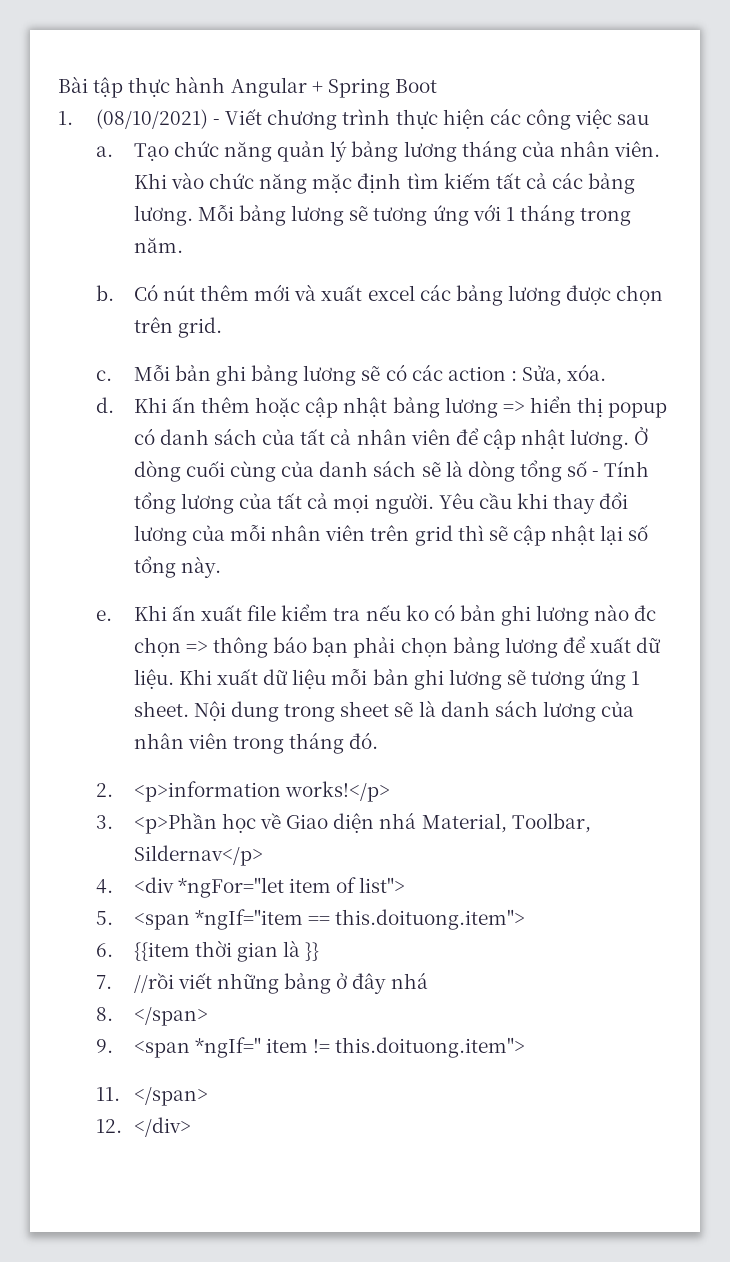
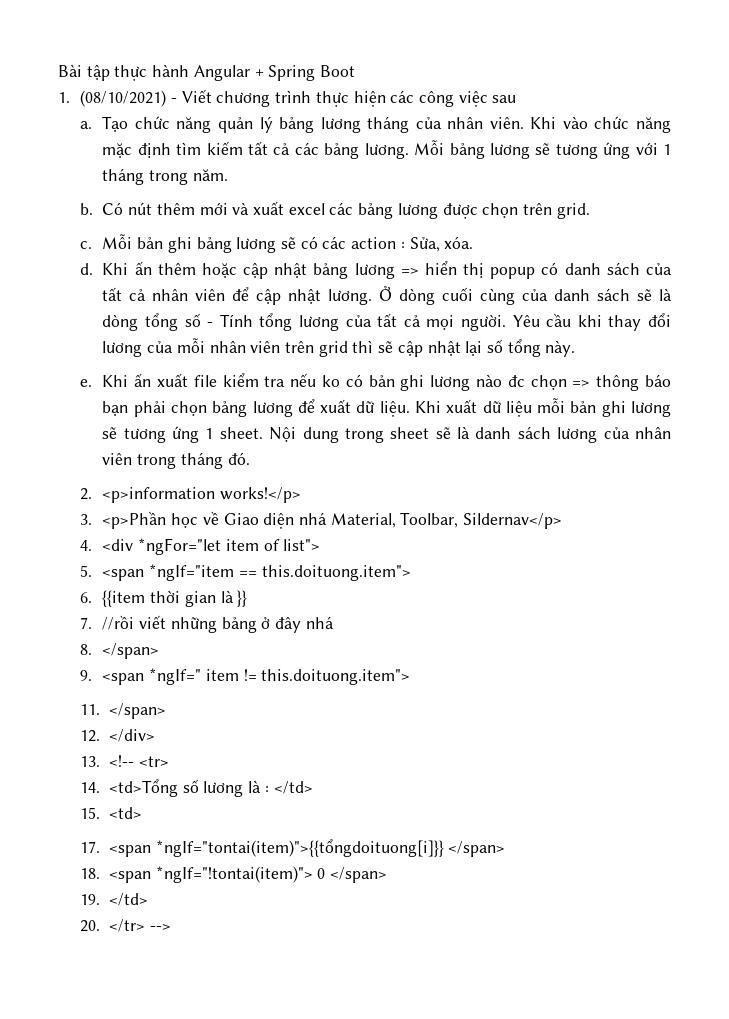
+ 13. <!-- <tr>
+ 14. <td>Tổng số lương là : </td>
+ 15. <td>
+ 17. <span *ngIf="tontai(item)">{{tổngdoituong[i]}} </span>
+ 18. <span *ngIf="!tontai(item)"> 0 </span>
+ 19. </td>
+ 20. </tr> -->

